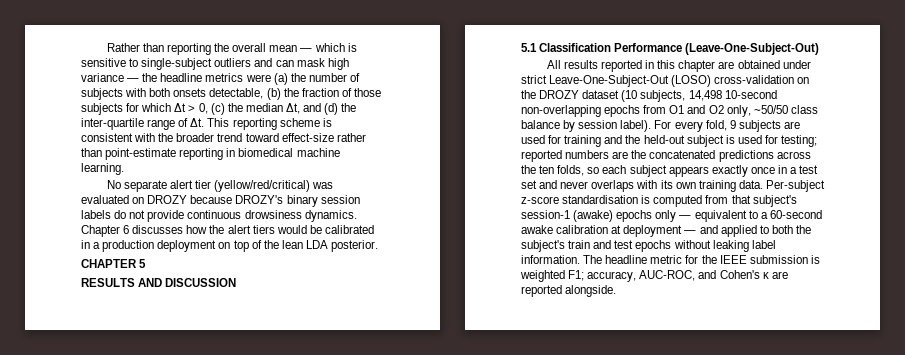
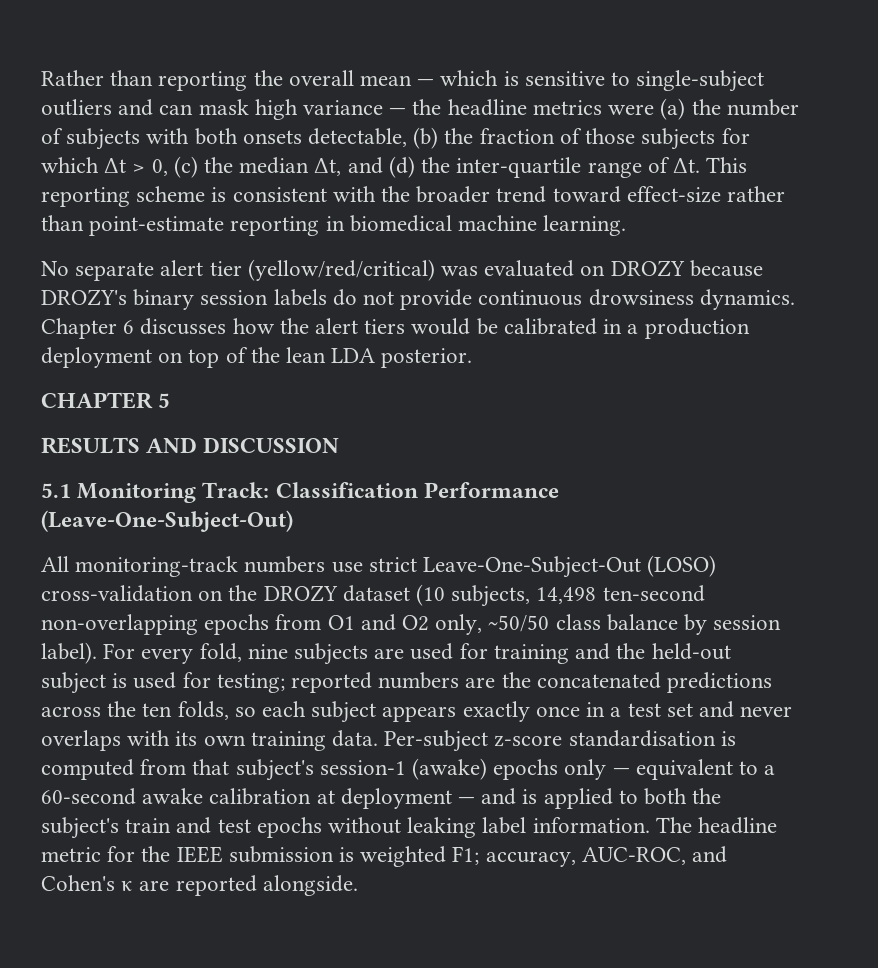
- 5.1 Classification Performance (Leave-One-Subject-Out)
+ 5.1 Monitoring Track: Classification Performance (Leave-One-Subject-Out)
- All results reported in this chapter are obtained under strict Leave-One-Subject-Out (LOSO) cross-validation on the DROZY dataset (10 subjects, 14,498 10-second non-overlapping epochs from O1 and O2 only, ~50/50 class balance by session label).
+ All monitoring-track numbers use strict Leave-One-Subject-Out (LOSO) cross-validation on the DROZY dataset (10 subjects, 14,498 ten-second non-overlapping epochs from O1 and O2 only, ~50/50 class balance by session label).
- For every fold, 9 subjects are used for training and the held-out subject is used for testing; reported numbers are the concatenated predictions across the ten folds, so each subject appears exactly once in a test set and never overlaps with its own training data.
+ For every fold, nine subjects are used for training and the held-out subject is used for testing; reported numbers are the concatenated predictions across the ten folds, so each subject appears exactly once in a test set and never overlaps with its own training data.
- Per-subject z-score standardisation is computed from that subject's session-1 (awake) epochs only — equivalent to a 60-second awake calibration at deployment — and applied to both the subject's train and test epochs without leaking label information.
+ Per-subject z-score standardisation is computed from that subject's session-1 (awake) epochs only — equivalent to a 60-second awake calibration at deployment — and is applied to both the subject's train and test epochs without leaking label information.

